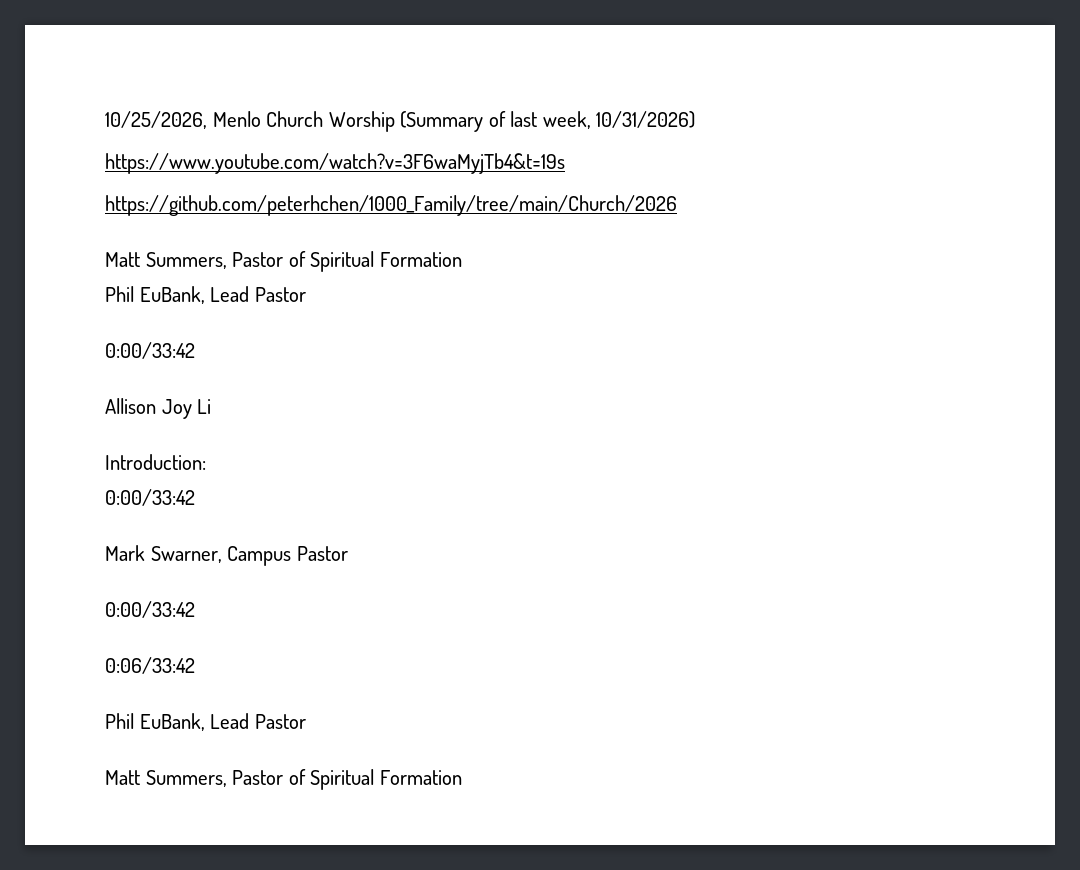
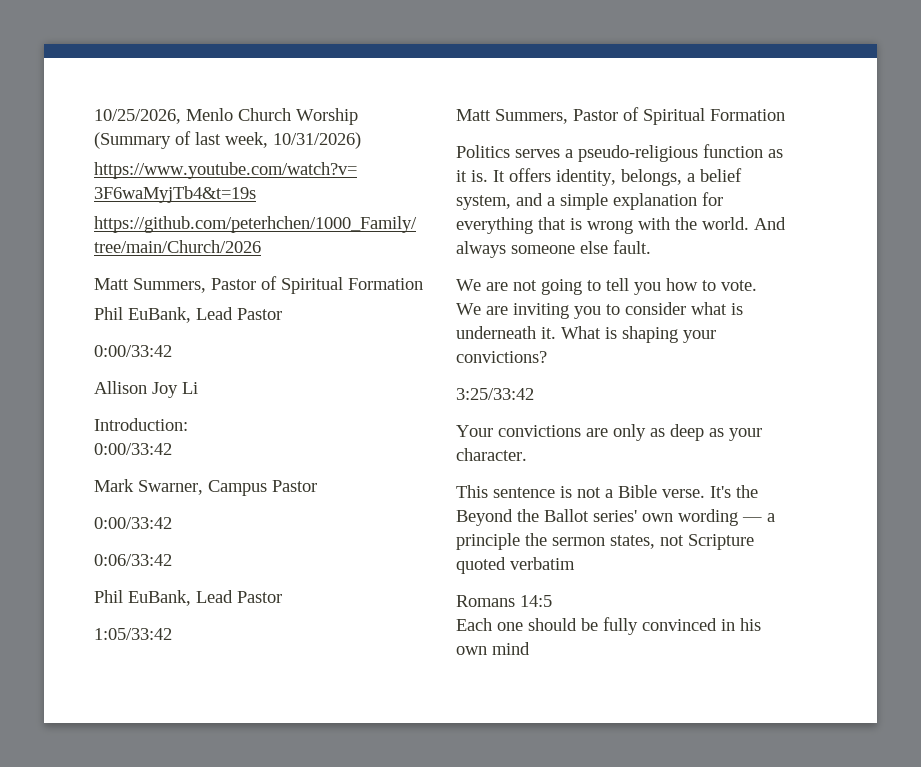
  0:06/33:42
  Phil EuBank, Lead Pastor
+ 1:05/33:42
  Matt Summers, Pastor of Spiritual Formation
+ Politics serves a pseudo-religious function as it is. It offers identity, belongs, a belief system, and a simple explanation for everything that is wrong with the world. And always someone else fault.
+ We are not going to tell you how to vote. We are inviting you to consider what is underneath it. What is shaping your convictions?
+ 3:25/33:42
+ Your convictions are only as deep as your character.
+ This sentence is not a Bible verse. It's the Beyond the Ballot series' own wording — a principle the sermon states, not Scripture quoted verbatim
+ Romans 14:5
+ Each one should be fully convinced in his own mind

